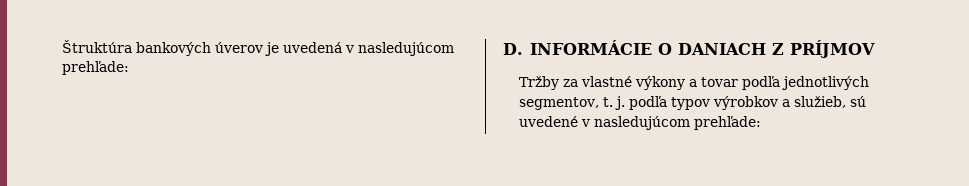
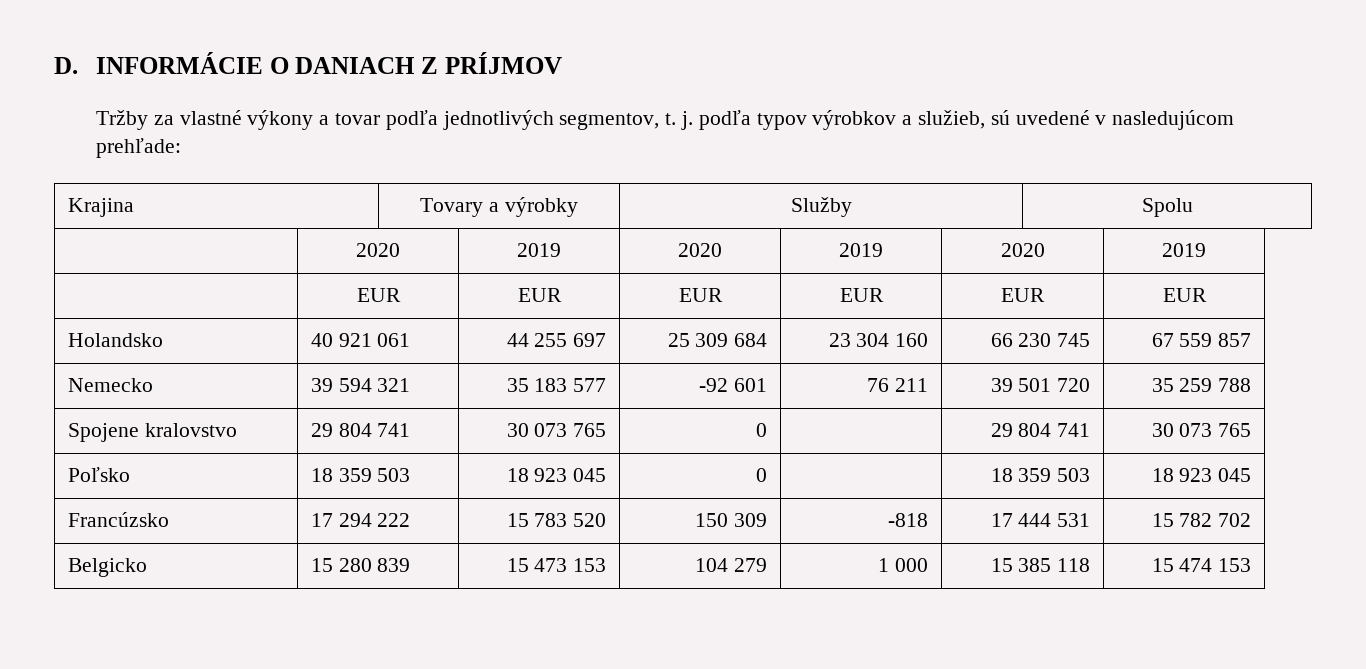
- Štruktúra bankových úverov je uvedená v nasledujúcom prehľade:
+ Krajina | Tovary a výrobky | Služby | Spolu
+ | 2020 | 2019 | 2020 | 2019 | 2020 | 2019
+ | EUR | EUR | EUR | EUR | EUR | EUR
+ Holandsko | 40 921 061 | 44 255 697 | 25 309 684 | 23 304 160 | 66 230 745 | 67 559 857
+ Nemecko | 39 594 321 | 35 183 577 | -92 601 | 76 211 | 39 501 720 | 35 259 788
+ Spojene kralovstvo | 29 804 741 | 30 073 765 | 0 | | 29 804 741 | 30 073 765
+ Poľsko | 18 359 503 | 18 923 045 | 0 | | 18 359 503 | 18 923 045
+ Francúzsko | 17 294 222 | 15 783 520 | 150 309 | -818 | 17 444 531 | 15 782 702
+ Belgicko | 15 280 839 | 15 473 153 | 104 279 | 1 000 | 15 385 118 | 15 474 153

